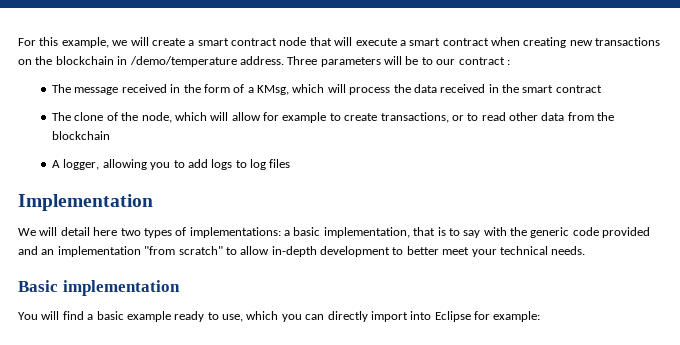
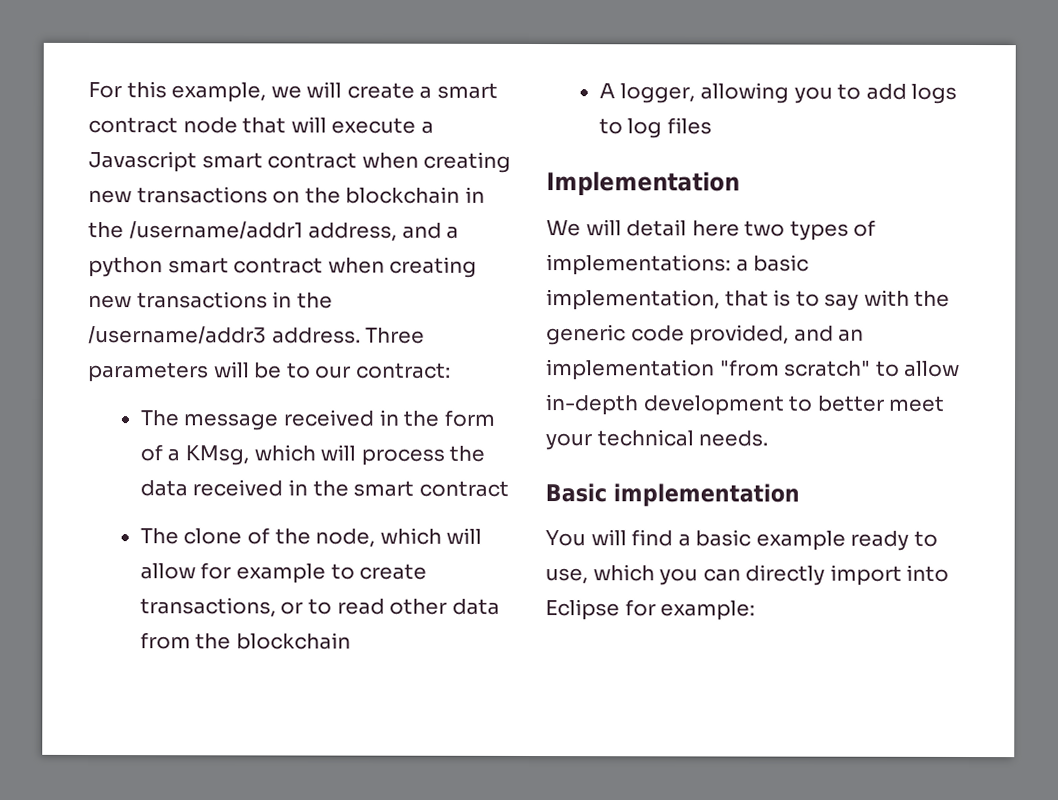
- For this example, we will create a smart contract node that will execute a smart contract when creating new transactions on the blockchain in /demo/temperature address.
+ For this example, we will create a smart contract node that will execute a Javascript smart contract when creating new transactions on the blockchain in the /username/addr1 address, and a python smart contract when creating new transactions in the /username/addr3 address.
- Three parameters will be to our contract :
+ Three parameters will be to our contract:
- We will detail here two types of implementations: a basic implementation, that is to say with the generic code provided and an implementation "from scratch" to allow in-depth development to better meet your technical needs.
+ We will detail here two types of implementations: a basic implementation, that is to say with the generic code provided, and an implementation "from scratch" to allow in-depth development to better meet your technical needs.

